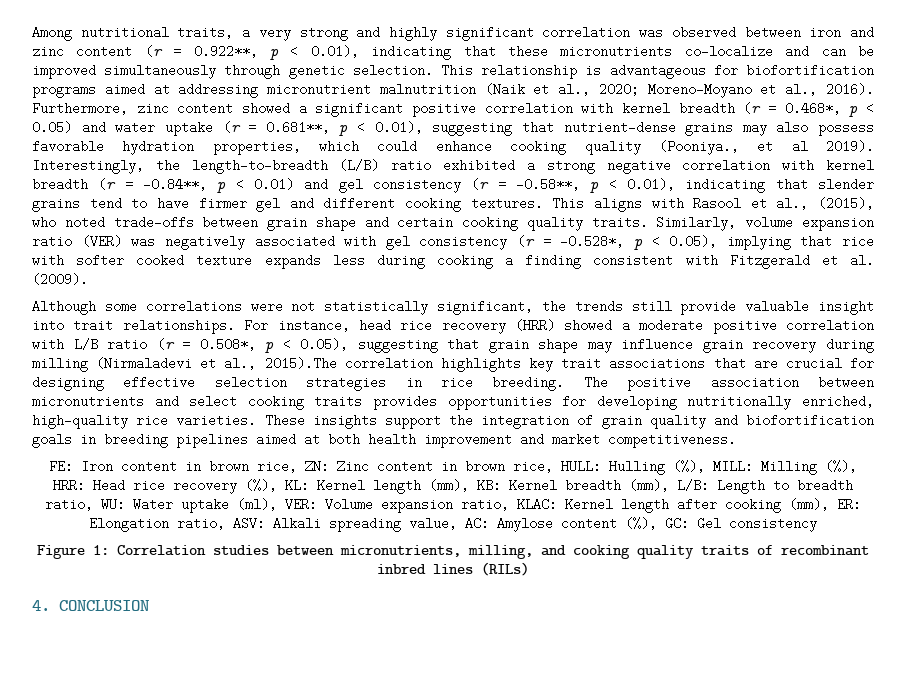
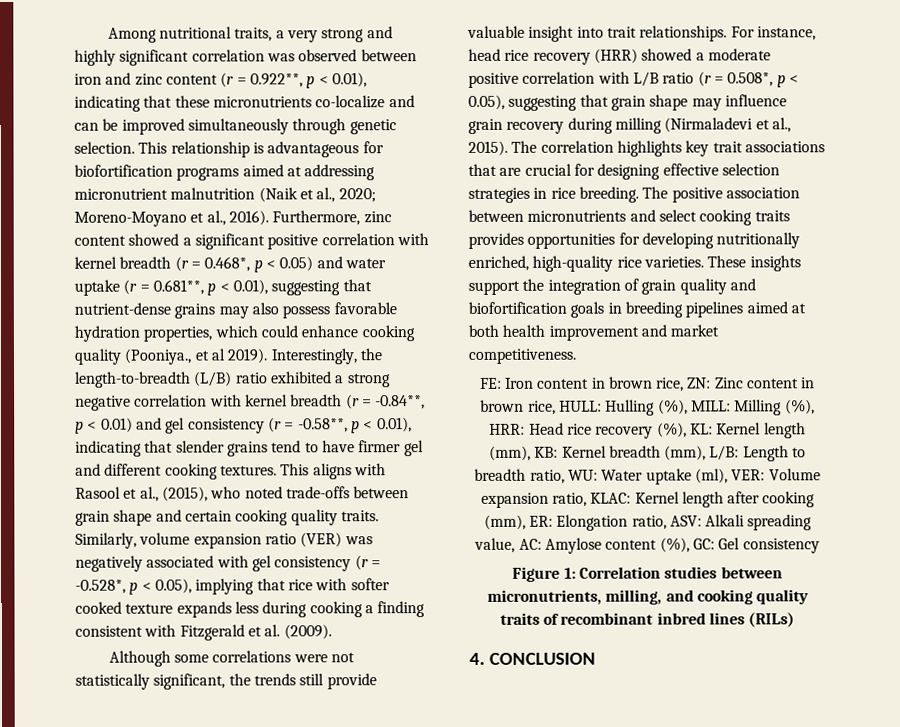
- For instance, head rice recovery (HRR) showed a moderate positive correlation with L/B ratio (r = 0.508*, p < 0.05), suggesting that grain shape may influence grain recovery during milling (Nirmaladevi et al., 2015).The correlation highlights key trait associations that are crucial for designing effective selection strategies in rice breeding.
+ For instance, head rice recovery (HRR) showed a moderate positive correlation with L/B ratio (r = 0.508*, p < 0.05), suggesting that grain shape may influence grain recovery during milling (Nirmaladevi et al., 2015). The correlation highlights key trait associations that are crucial for designing effective selection strategies in rice breeding.

